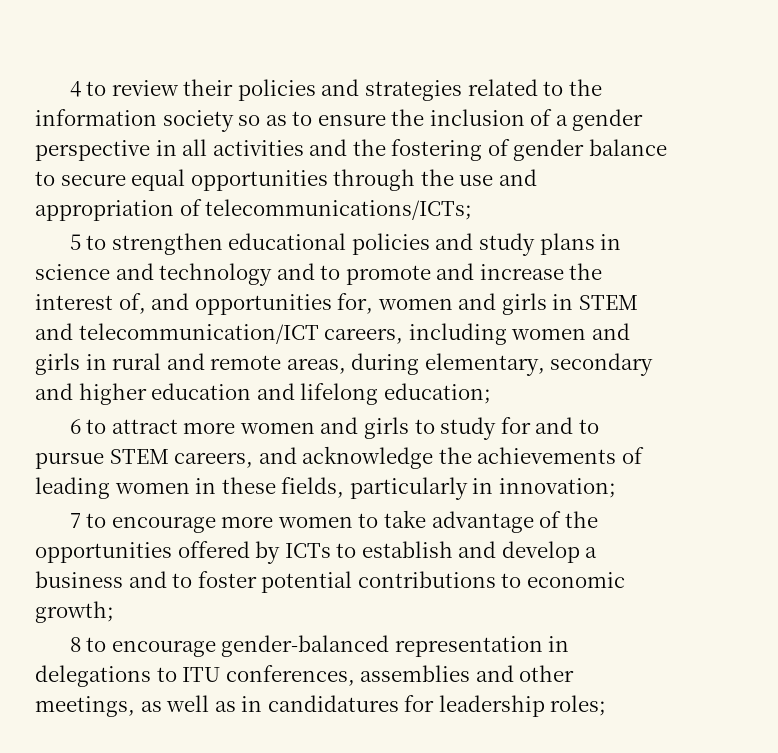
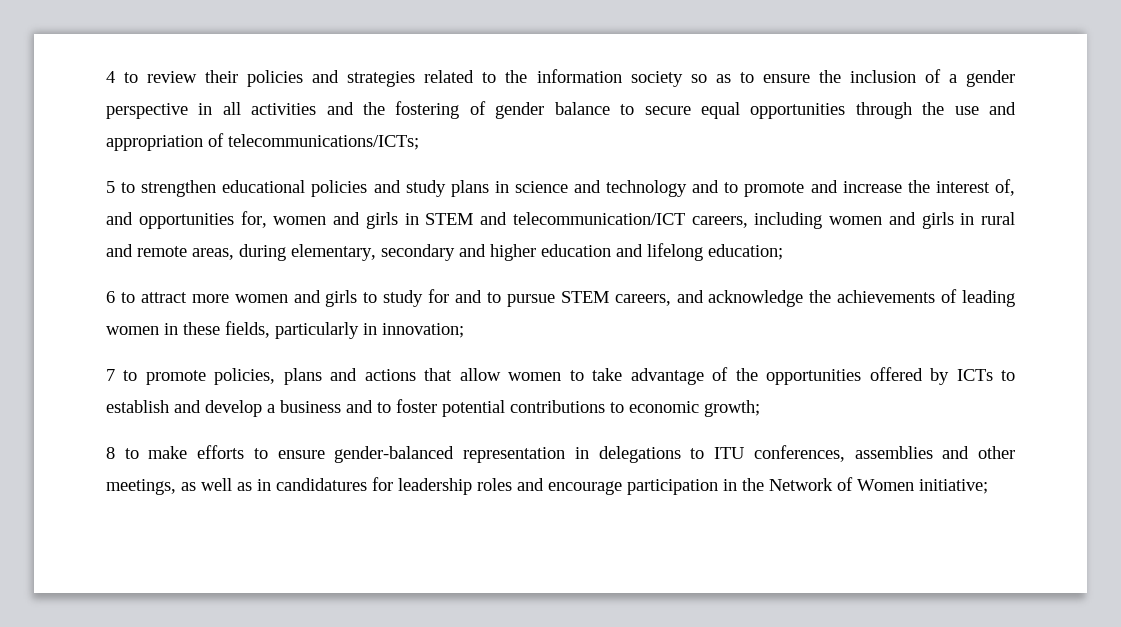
- 7 to encourage more women to take advantage of the opportunities offered by ICTs to establish and develop a business and to foster potential contributions to economic growth;
+ 7 to promote policies, plans and actions that allow women to take advantage of the opportunities offered by ICTs to establish and develop a business and to foster potential contributions to economic growth;
- 8 to encourage gender-balanced representation in delegations to ITU conferences, assemblies and other meetings, as well as in candidatures for leadership roles;
+ 8 to make efforts to ensure gender-balanced representation in delegations to ITU conferences, assemblies and other meetings, as well as in candidatures for leadership roles and encourage participation in the Network of Women initiative;

